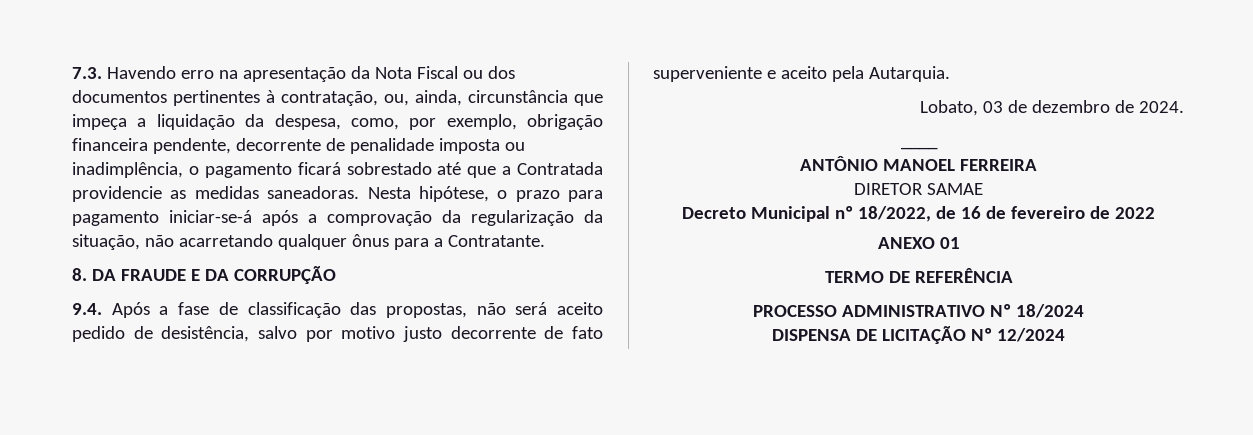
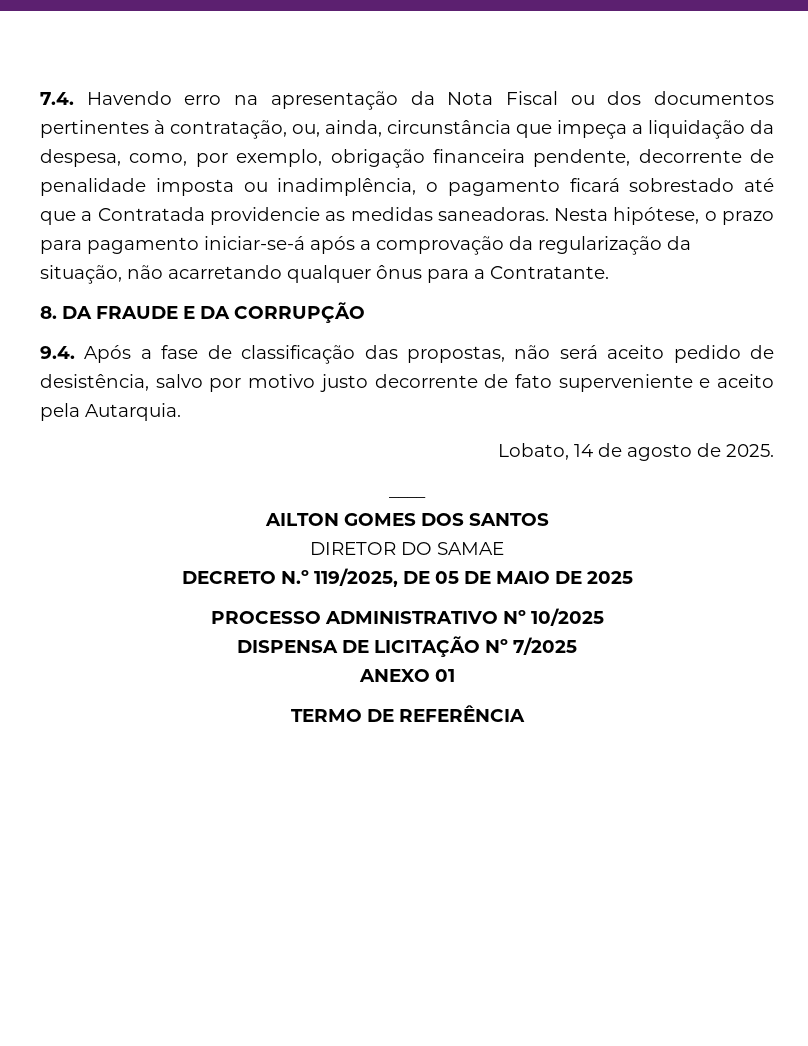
- 7.3. Havendo erro na apresentação da Nota Fiscal ou dos documentos pertinentes à contratação, ou, ainda, circunstância que impeça a liquidação da despesa, como, por exemplo, obrigação financeira pendente, decorrente de penalidade imposta ou inadimplência, o pagamento ficará sobrestado até que a Contratada providencie as medidas saneadoras.
+ 7.4. Havendo erro na apresentação da Nota Fiscal ou dos documentos pertinentes à contratação, ou, ainda, circunstância que impeça a liquidação da despesa, como, por exemplo, obrigação financeira pendente, decorrente de penalidade imposta ou inadimplência, o pagamento ficará sobrestado até que a Contratada providencie as medidas saneadoras.
- Lobato, 03 de dezembro de 2024.
+ Lobato, 14 de agosto de 2025.
  ____
- ANTÔNIO MANOEL FERREIRA
+ AILTON GOMES DOS SANTOS
- DIRETOR SAMAE
+ DIRETOR DO SAMAE
- Decreto Municipal nº 18/2022, de 16 de fevereiro de 2022
+ DECRETO N.º 119/2025, DE 05 DE MAIO DE 2025
+ PROCESSO ADMINISTRATIVO Nº 10/2025
+ DISPENSA DE LICITAÇÃO Nº 7/2025
- PROCESSO ADMINISTRATIVO Nº 18/2024
- DISPENSA DE LICITAÇÃO Nº 12/2024

